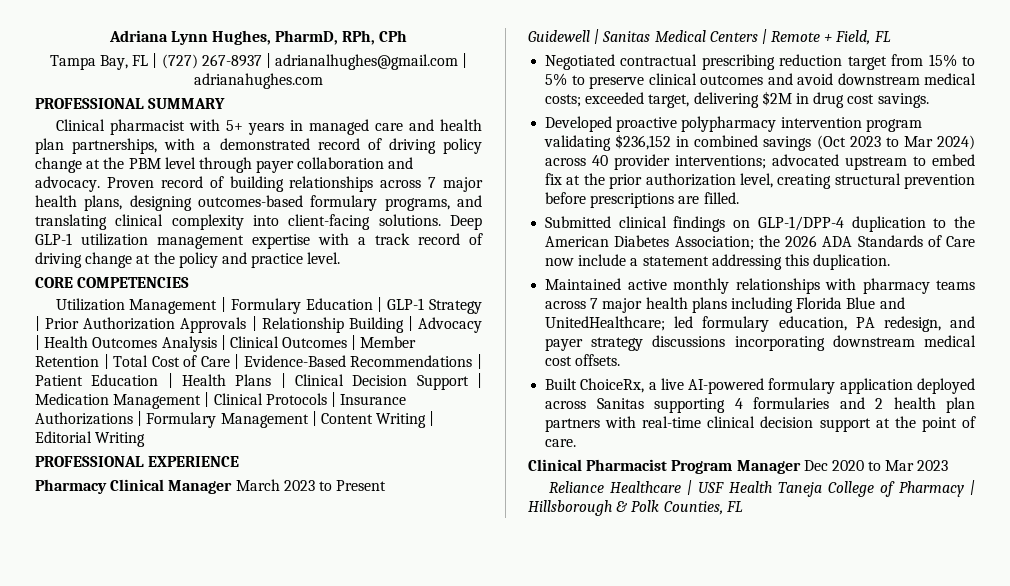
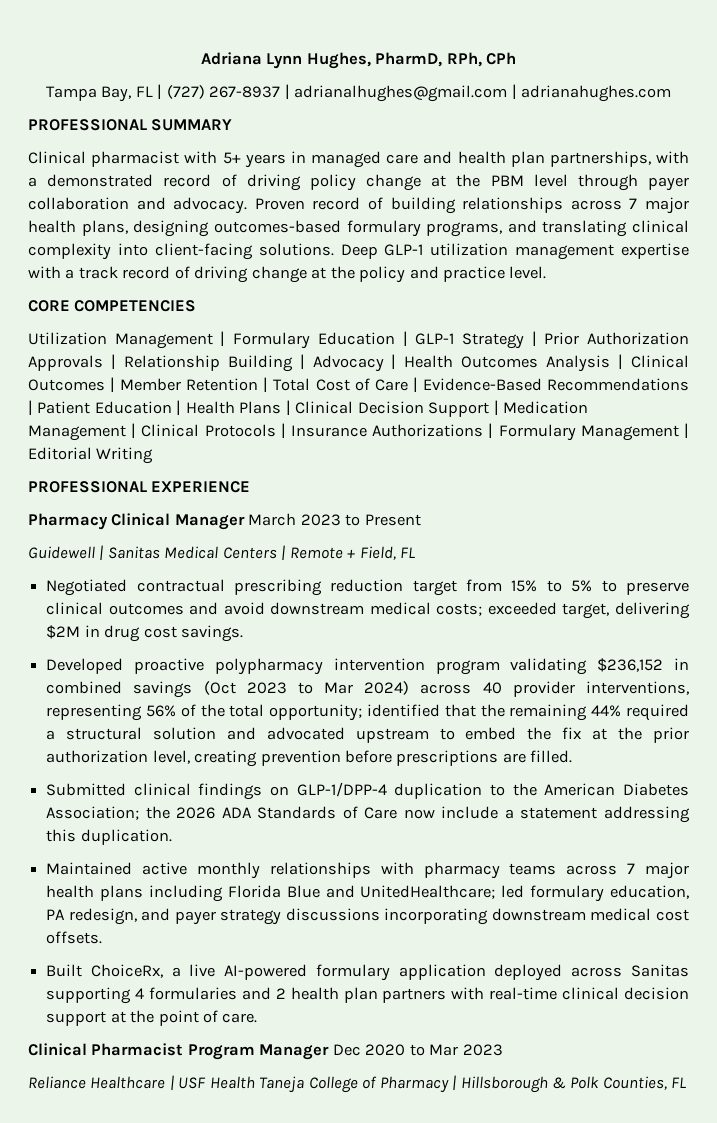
- Utilization Management | Formulary Education | GLP-1 Strategy | Prior Authorization Approvals | Relationship Building | Advocacy | Health Outcomes Analysis | Clinical Outcomes | Member Retention | Total Cost of Care | Evidence-Based Recommendations | Patient Education | Health Plans | Clinical Decision Support | Medication Management | Clinical Protocols | Insurance Authorizations | Formulary Management | Content Writing | Editorial Writing
+ Utilization Management | Formulary Education | GLP-1 Strategy | Prior Authorization Approvals | Relationship Building | Advocacy | Health Outcomes Analysis | Clinical Outcomes | Member Retention | Total Cost of Care | Evidence-Based Recommendations | Patient Education | Health Plans | Clinical Decision Support | Medication Management | Clinical Protocols | Insurance Authorizations | Formulary Management | Editorial Writing
- Developed proactive polypharmacy intervention program validating $236,152 in combined savings (Oct 2023 to Mar 2024) across 40 provider interventions; advocated upstream to embed fix at the prior authorization level, creating structural prevention before prescriptions are filled.
+ Developed proactive polypharmacy intervention program validating $236,152 in combined savings (Oct 2023 to Mar 2024) across 40 provider interventions, representing 56% of the total opportunity; identified that the remaining 44% required a structural solution and advocated upstream to embed the fix at the prior authorization level, creating prevention before prescriptions are filled.

